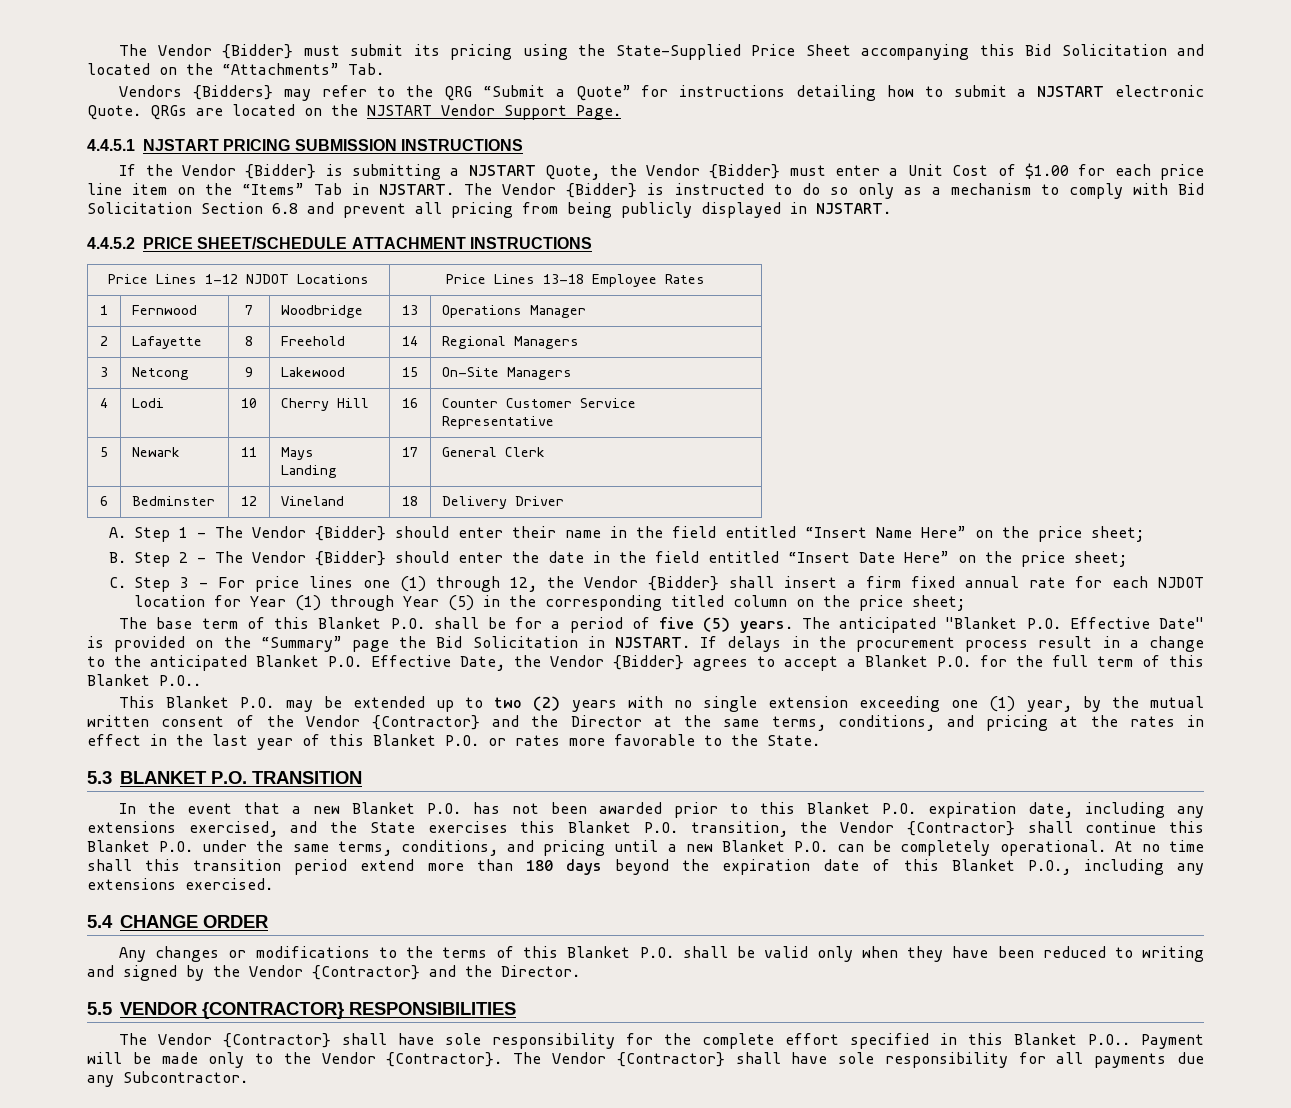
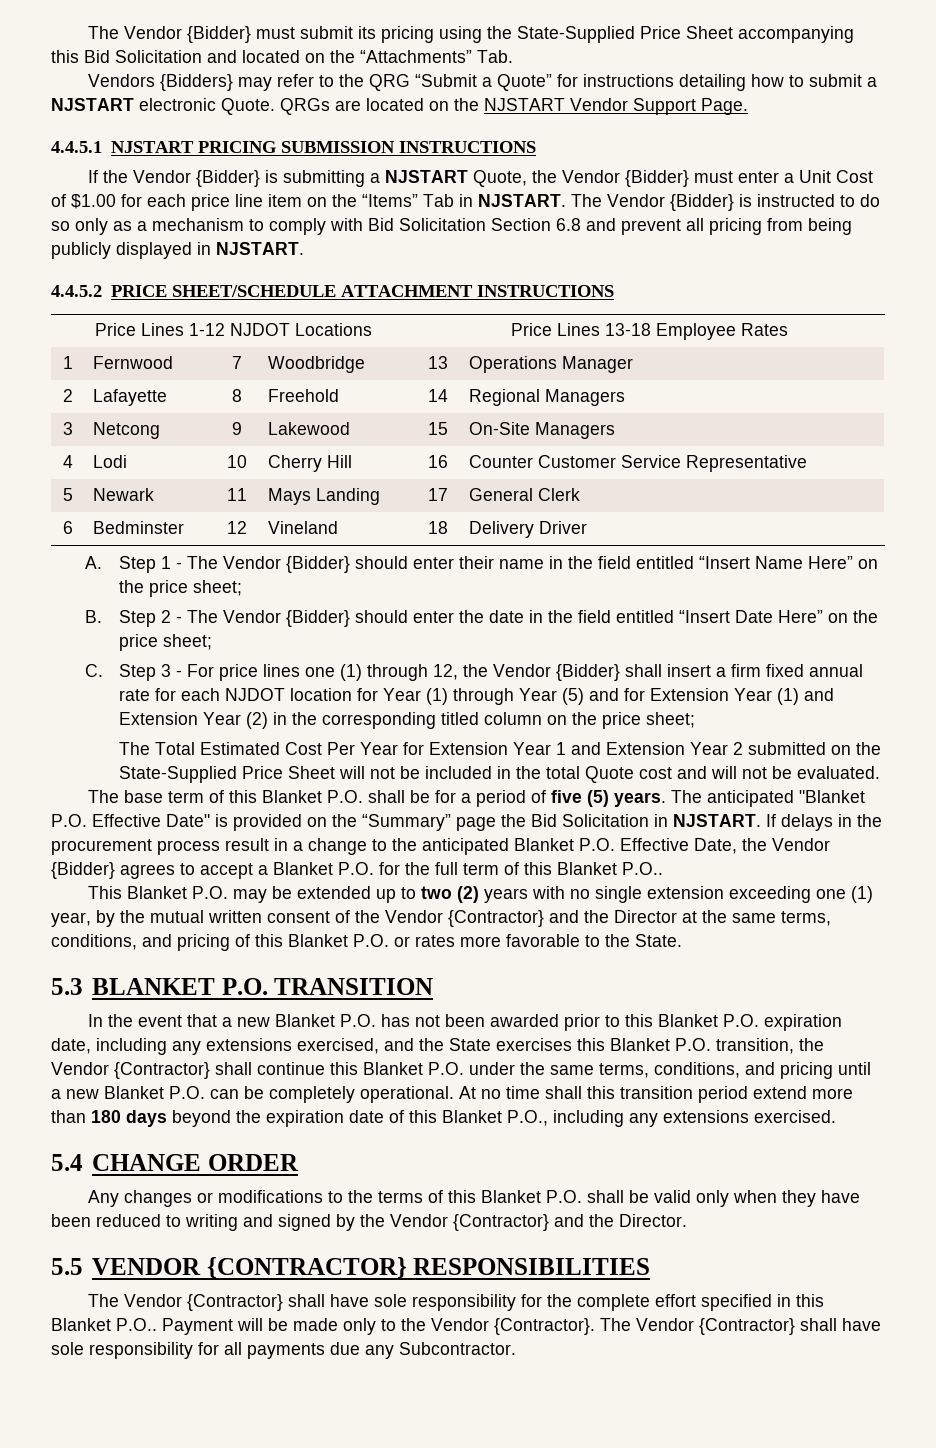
- C. Step 3 - For price lines one (1) through 12, the Vendor {Bidder} shall insert a firm fixed annual rate for each NJDOT location for Year (1) through Year (5) in the corresponding titled column on the price sheet;
+ C. Step 3 - For price lines one (1) through 12, the Vendor {Bidder} shall insert a firm fixed annual rate for each NJDOT location for Year (1) through Year (5) and for Extension Year (1) and Extension Year (2) in the corresponding titled column on the price sheet;
+ The Total Estimated Cost Per Year for Extension Year 1 and Extension Year 2 submitted on the State-Supplied Price Sheet will not be included in the total Quote cost and will not be evaluated.
- This Blanket P.O. may be extended up to two (2) years with no single extension exceeding one (1) year, by the mutual written consent of the Vendor {Contractor} and the Director at the same terms, conditions, and pricing at the rates in effect in the last year of this Blanket P.O. or rates more favorable to the State.
+ This Blanket P.O. may be extended up to two (2) years with no single extension exceeding one (1) year, by the mutual written consent of the Vendor {Contractor} and the Director at the same terms, conditions, and pricing of this Blanket P.O. or rates more favorable to the State.

